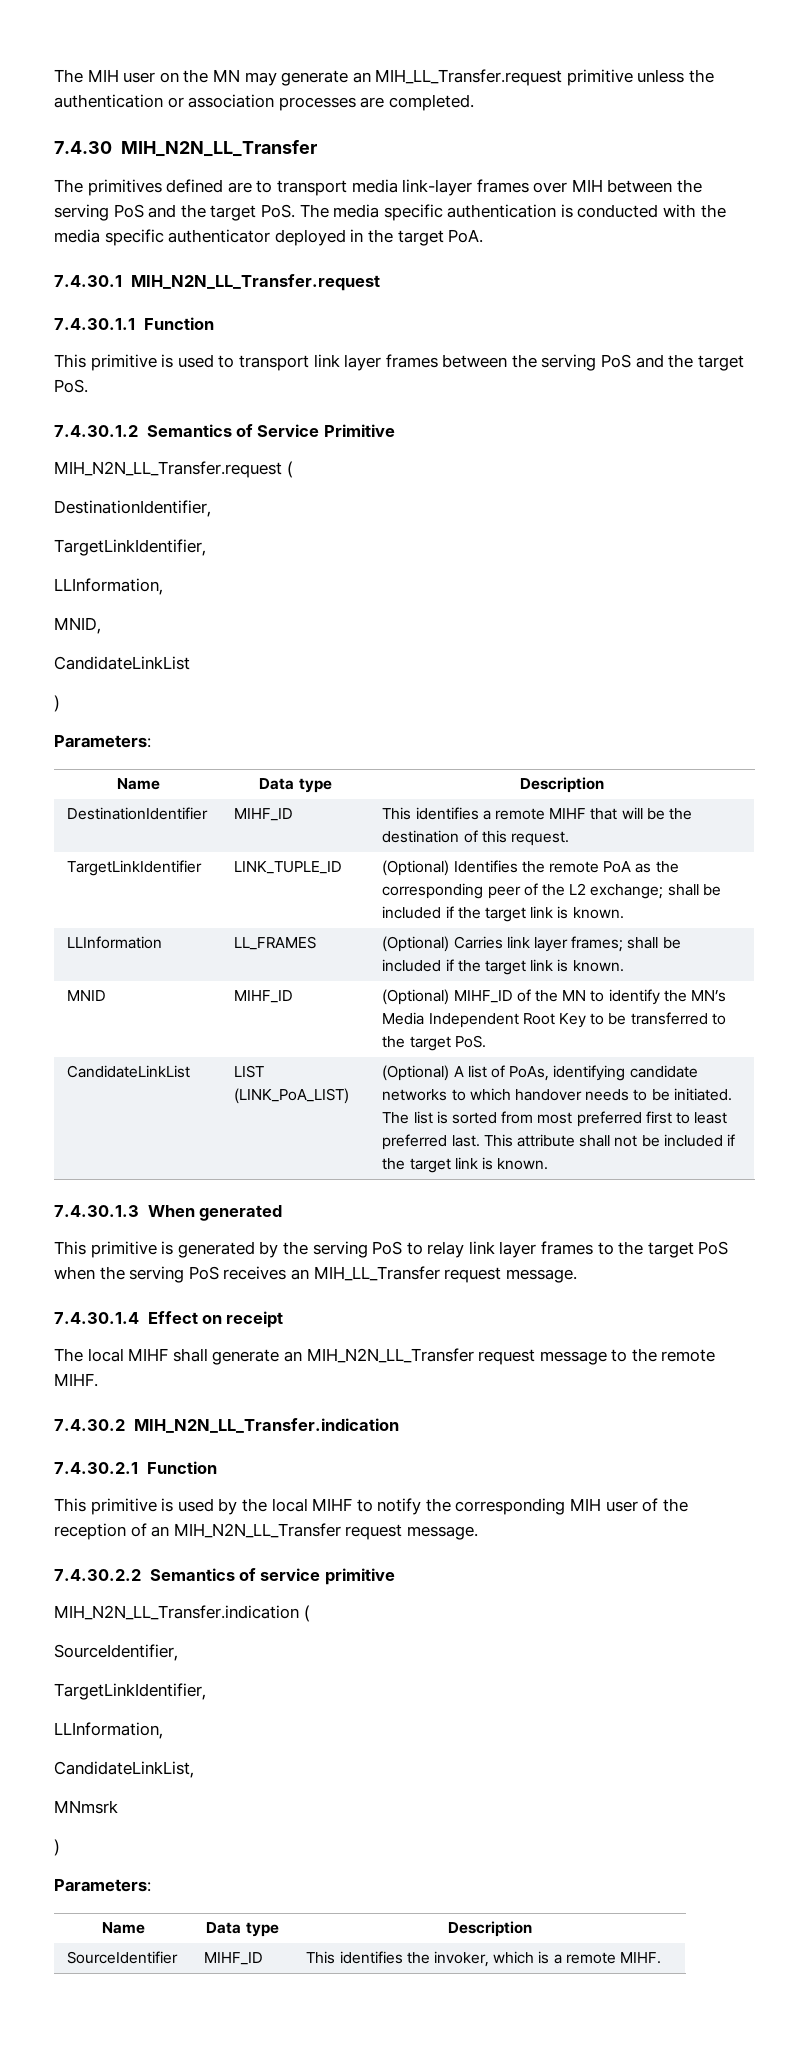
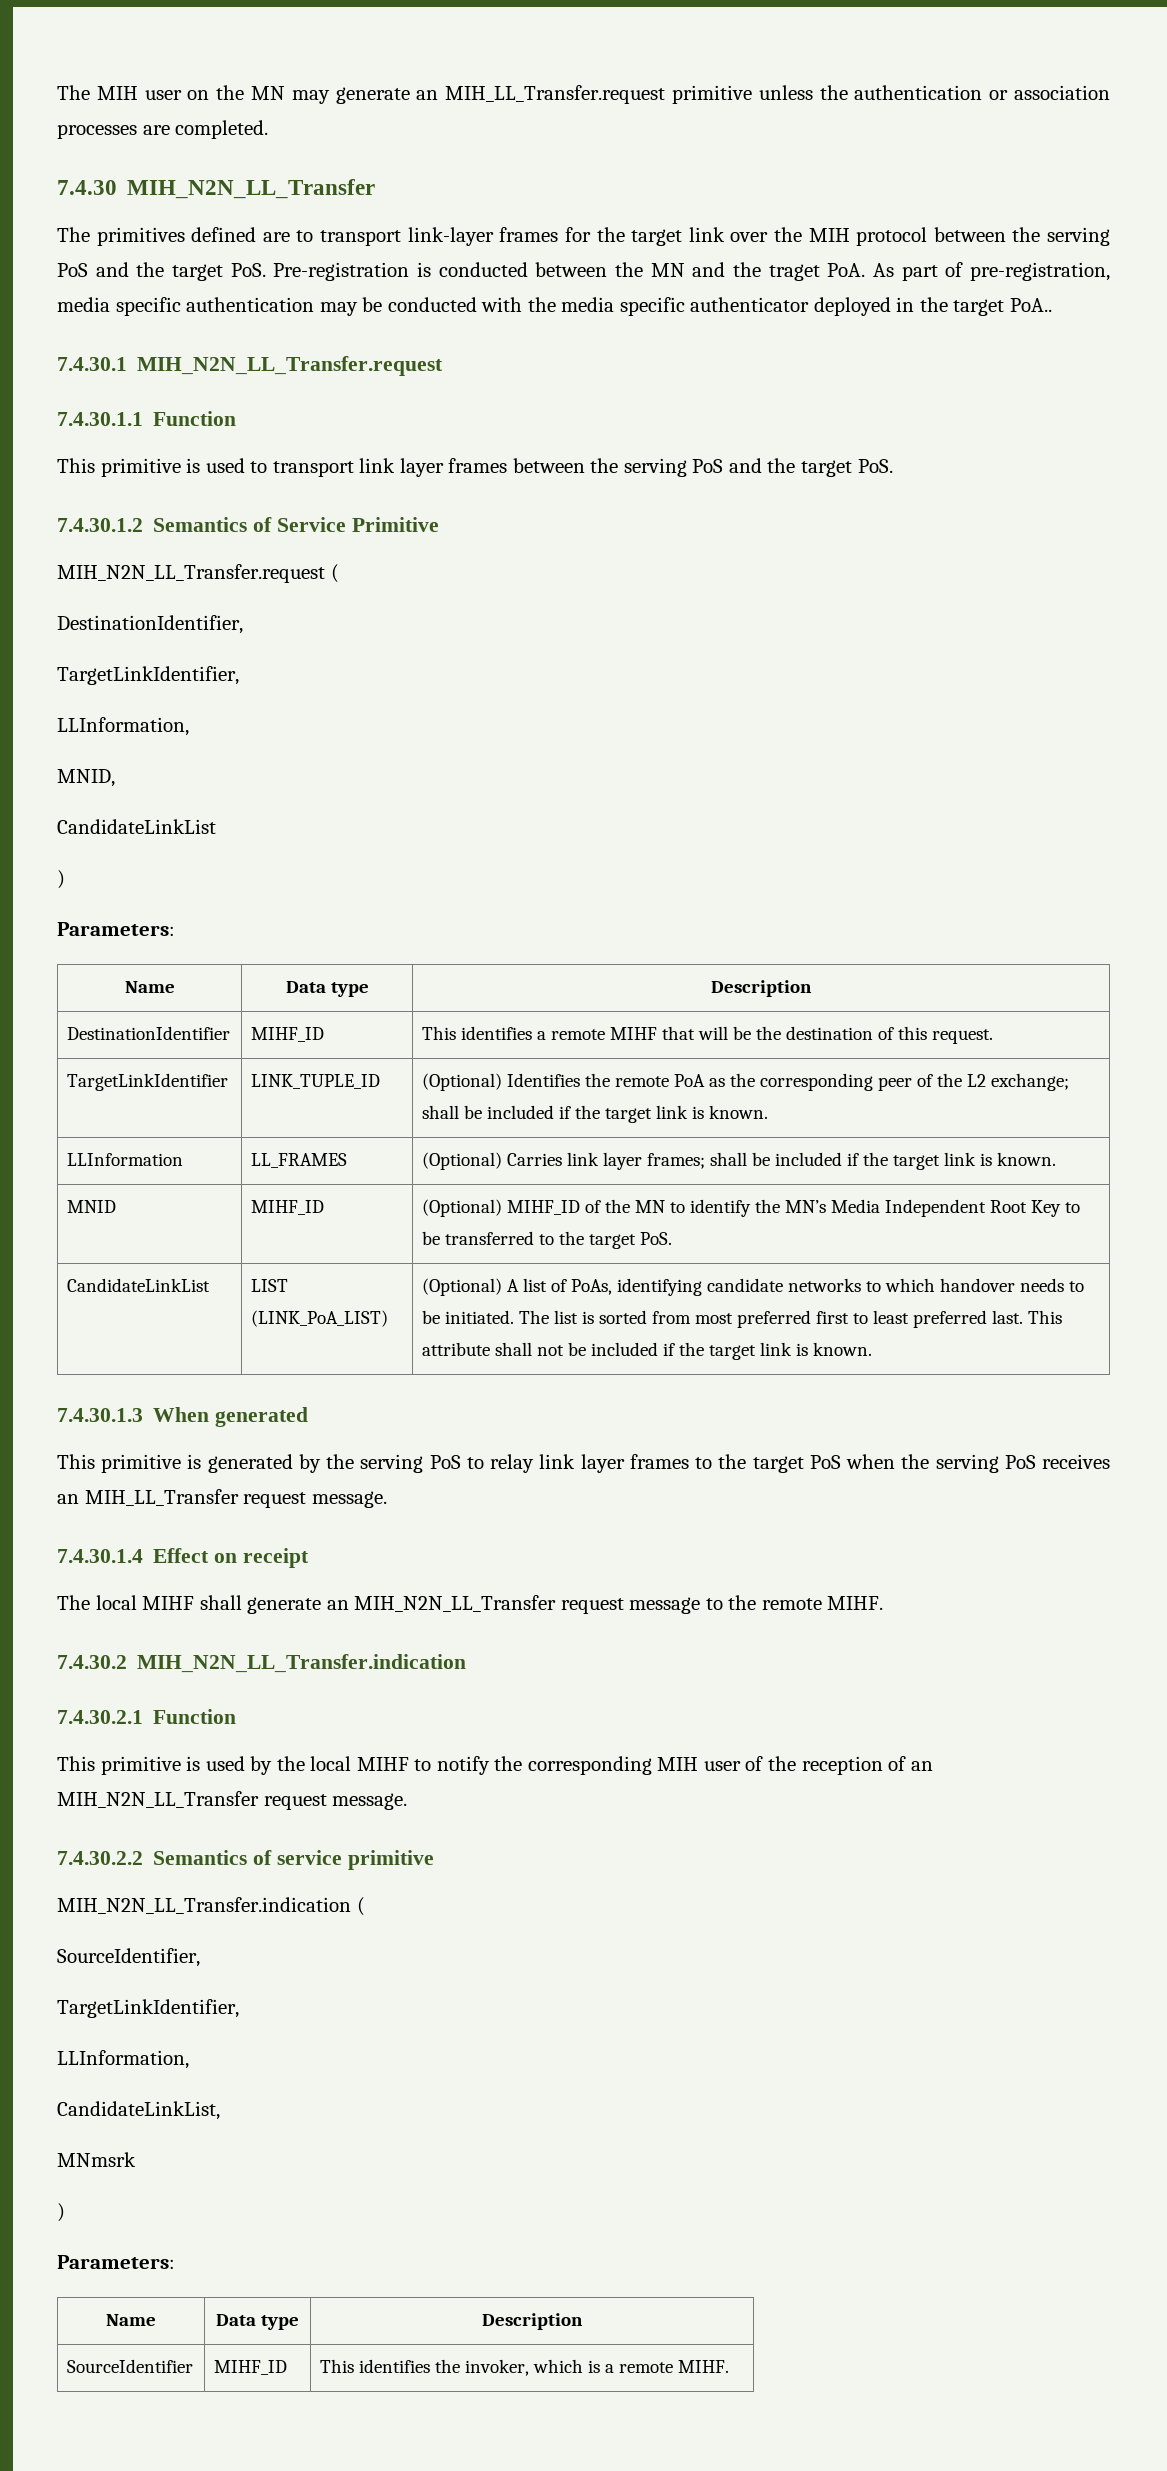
- The primitives defined are to transport media link-layer frames over MIH between the serving PoS and the target PoS. The media specific authentication is conducted with the media specific authenticator deployed in the target PoA.
+ The primitives defined are to transport link-layer frames for the target link over the MIH protocol between the serving PoS and the target PoS. Pre-registration is conducted between the MN and the traget PoA. As part of pre-registration, media specific authentication may be conducted with the media specific authenticator deployed in the target PoA..

